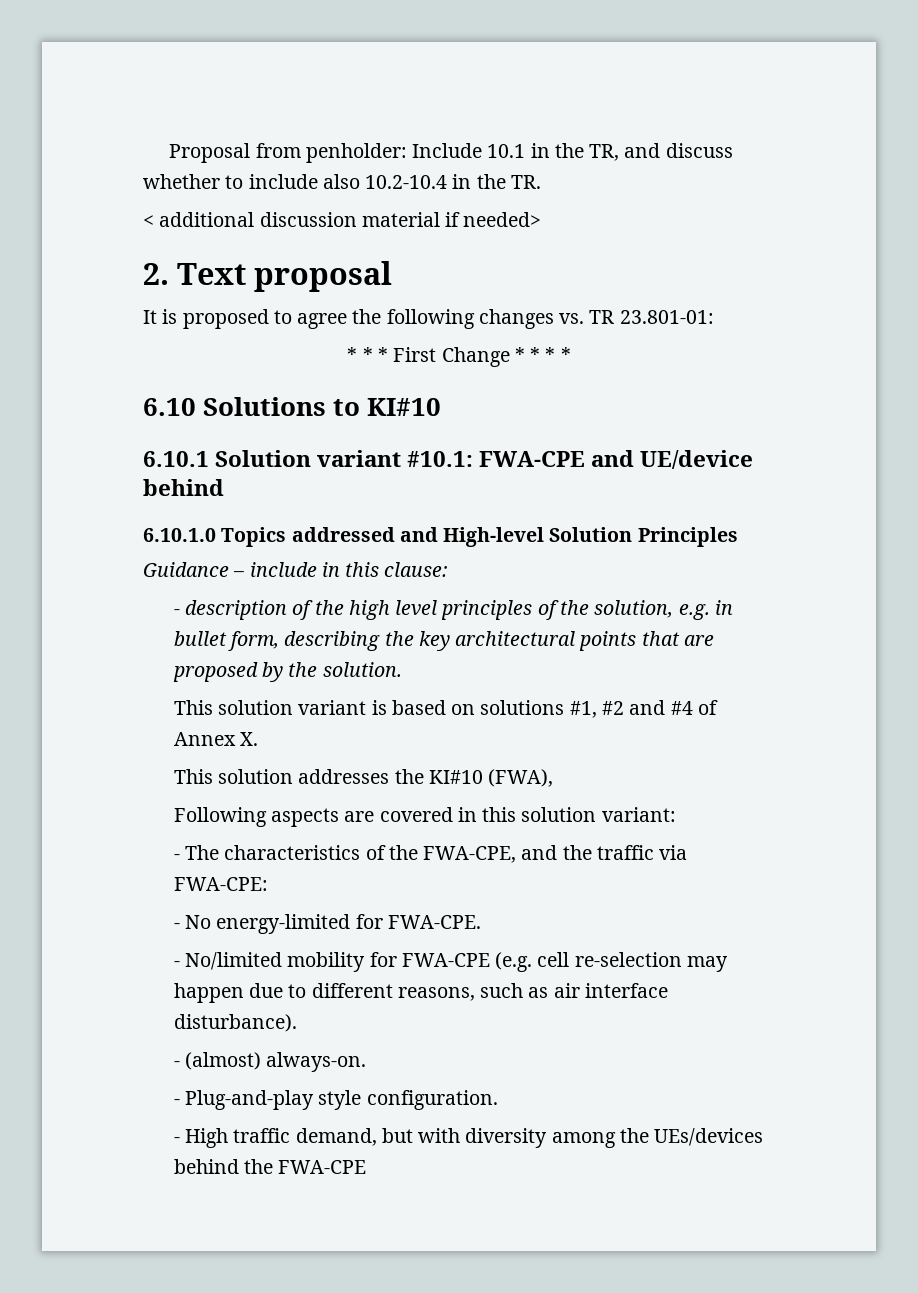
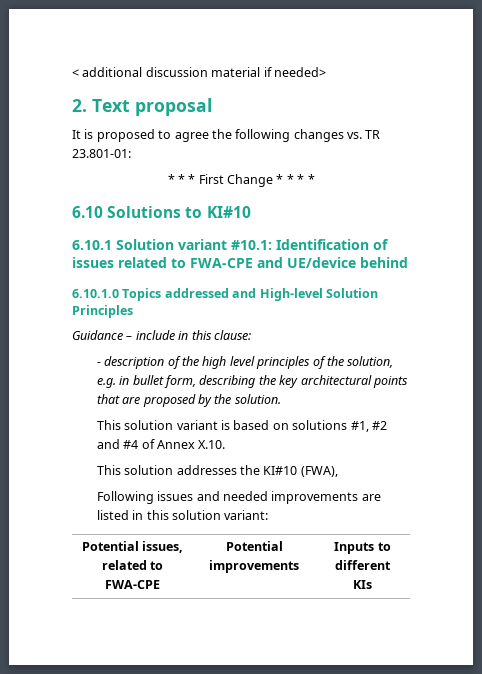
- Proposal from penholder: Include 10.1 in the TR, and discuss whether to include also 10.2-10.4 in the TR.
- 6.10.1 Solution variant #10.1: FWA-CPE and UE/device behind
+ 6.10.1 Solution variant #10.1: Identification of issues related to FWA-CPE and UE/device behind
- This solution variant is based on solutions #1, #2 and #4 of Annex X.
+ This solution variant is based on solutions #1, #2 and #4 of Annex X.10.
- Following aspects are covered in this solution variant:
- - The characteristics of the FWA-CPE, and the traffic via FWA-CPE:
- - No energy-limited for FWA-CPE.
- - No/limited mobility for FWA-CPE (e.g. cell re-selection may happen due to different reasons, such as air interface disturbance).
- - (almost) always-on.
- - Plug-and-play style configuration.
- - High traffic demand, but with diversity among the UEs/devices behind the FWA-CPE
+ Following issues and needed improvements are listed in this solution variant:
+ Potential issues, related to FWA-CPE | Potential improvements | Inputs to different KIs

